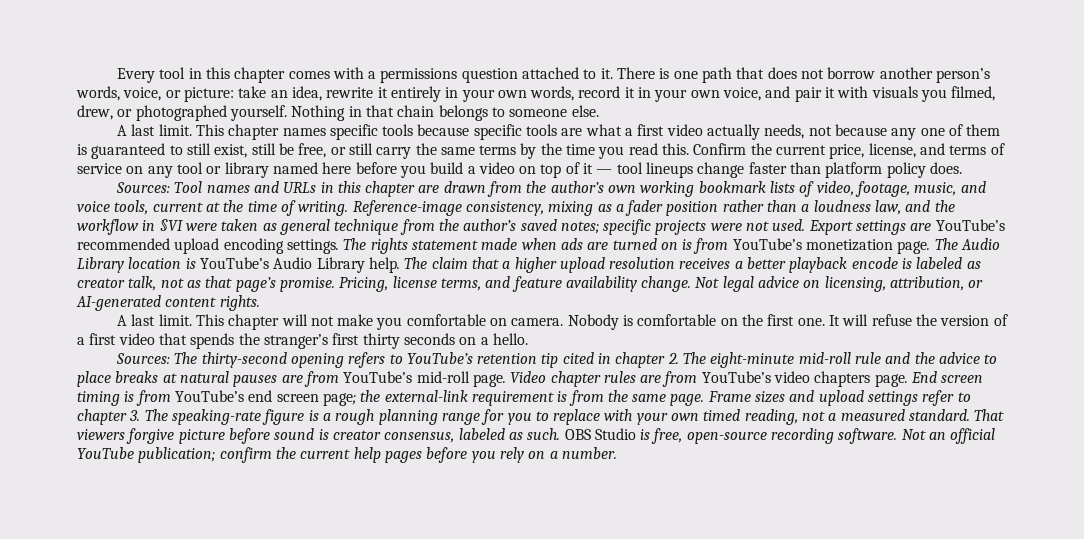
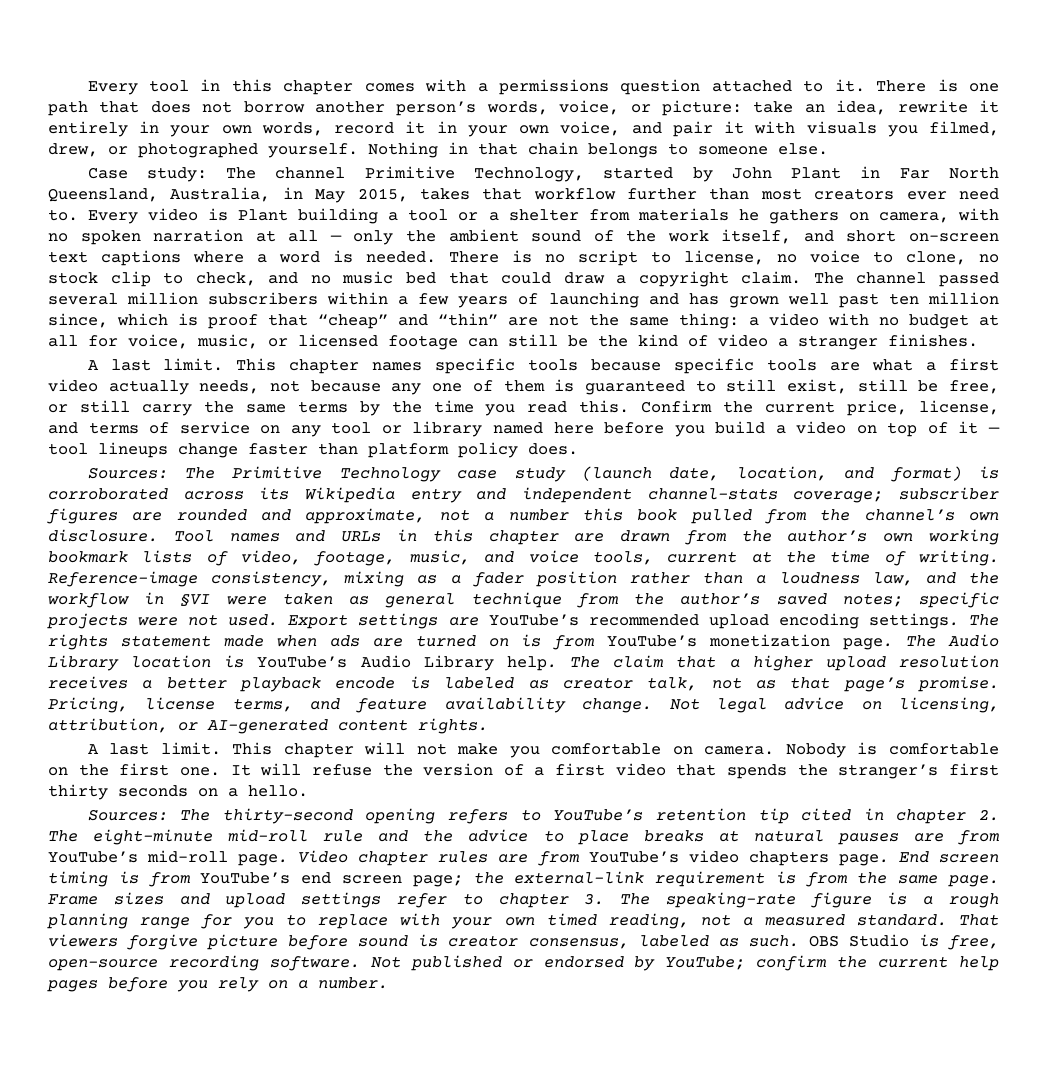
+ Case study: The channel Primitive Technology, started by John Plant in Far North Queensland, Australia, in May 2015, takes that workflow further than most creators ever need to. Every video is Plant building a tool or a shelter from materials he gathers on camera, with no spoken narration at all — only the ambient sound of the work itself, and short on-screen text captions where a word is needed. There is no script to license, no voice to clone, no stock clip to check, and no music bed that could draw a copyright claim. The channel passed several million subscribers within a few years of launching and has grown well past ten million since, which is proof that “cheap” and “thin” are not the same thing: a video with no budget at all for voice, music, or licensed footage can still be the kind of video a stranger finishes.
- Sources: Tool names and URLs in this chapter are drawn from the author’s own working bookmark lists of video, footage, music, and voice tools, current at the time of writing.
+ Sources: The Primitive Technology case study (launch date, location, and format) is corroborated across its Wikipedia entry and independent channel-stats coverage; subscriber figures are rounded and approximate, not a number this book pulled from the channel’s own disclosure. Tool names and URLs in this chapter are drawn from the author’s own working bookmark lists of video, footage, music, and voice tools, current at the time of writing.
- Not an official YouTube publication; confirm the current help pages before you rely on a number.
+ Not published or endorsed by YouTube; confirm the current help pages before you rely on a number.

